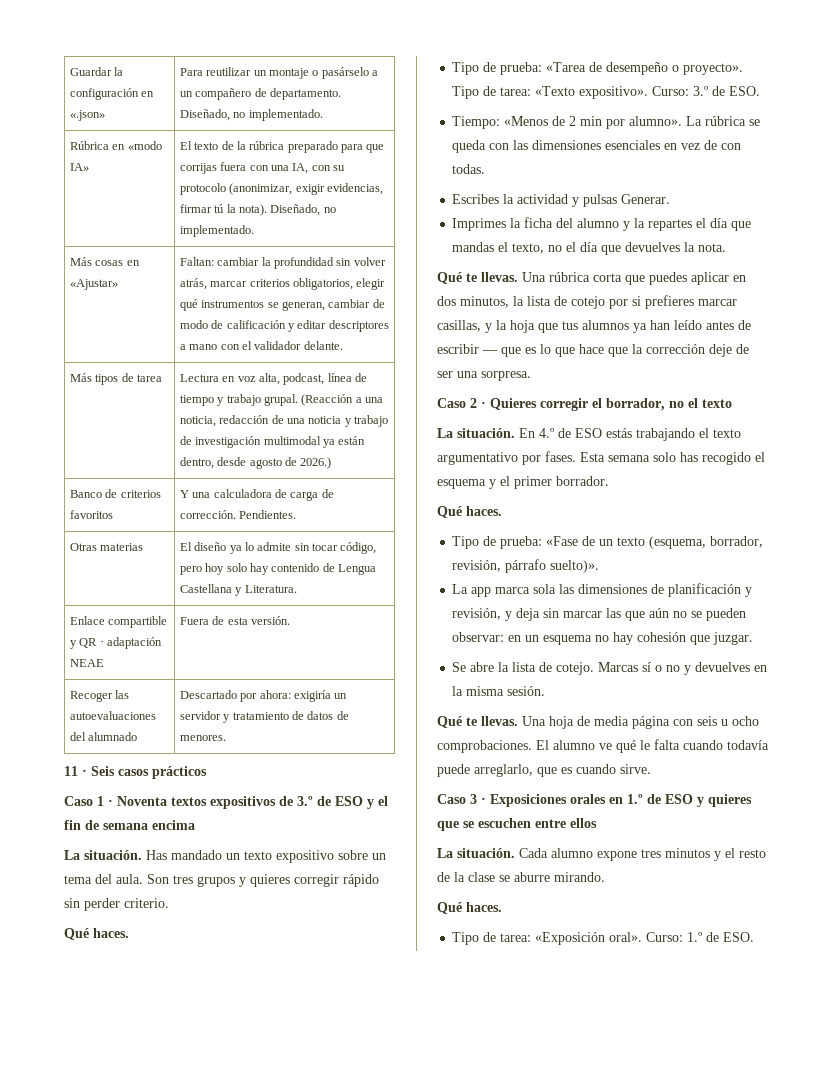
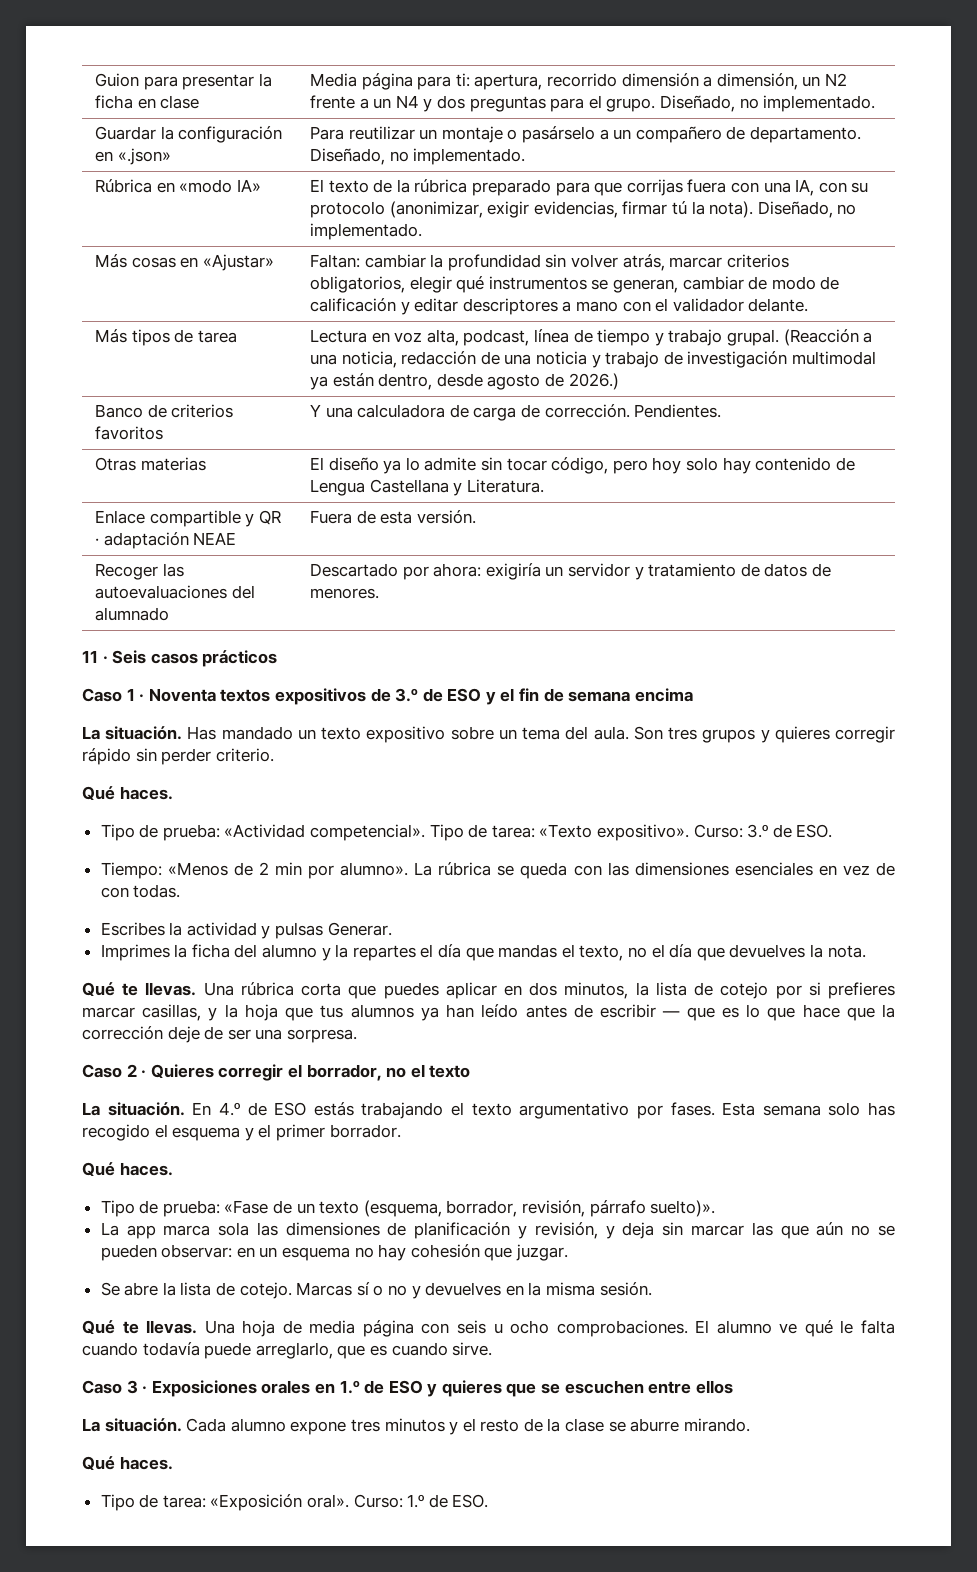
+ Guion para presentar la ficha en clase | Media página para ti: apertura, recorrido dimensión a dimensión, un N2 frente a un N4 y dos preguntas para el grupo. Diseñado, no implementado.
- Tipo de prueba: «Tarea de desempeño o proyecto».
+ Tipo de prueba: «Actividad competencial».

